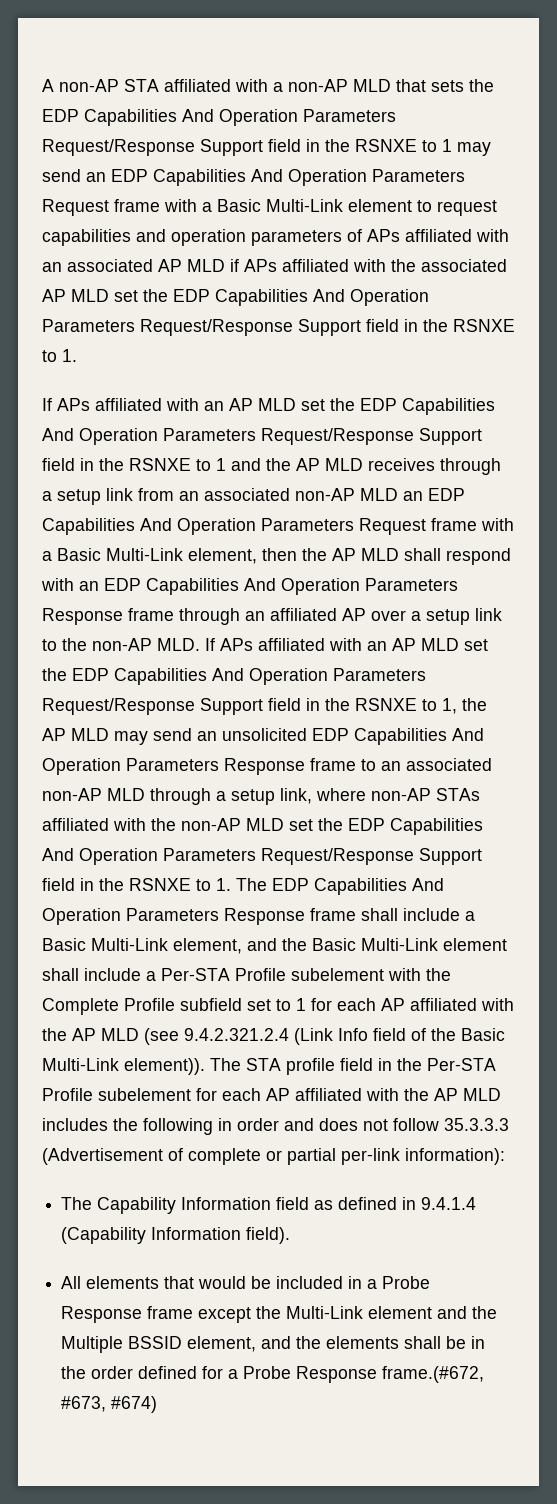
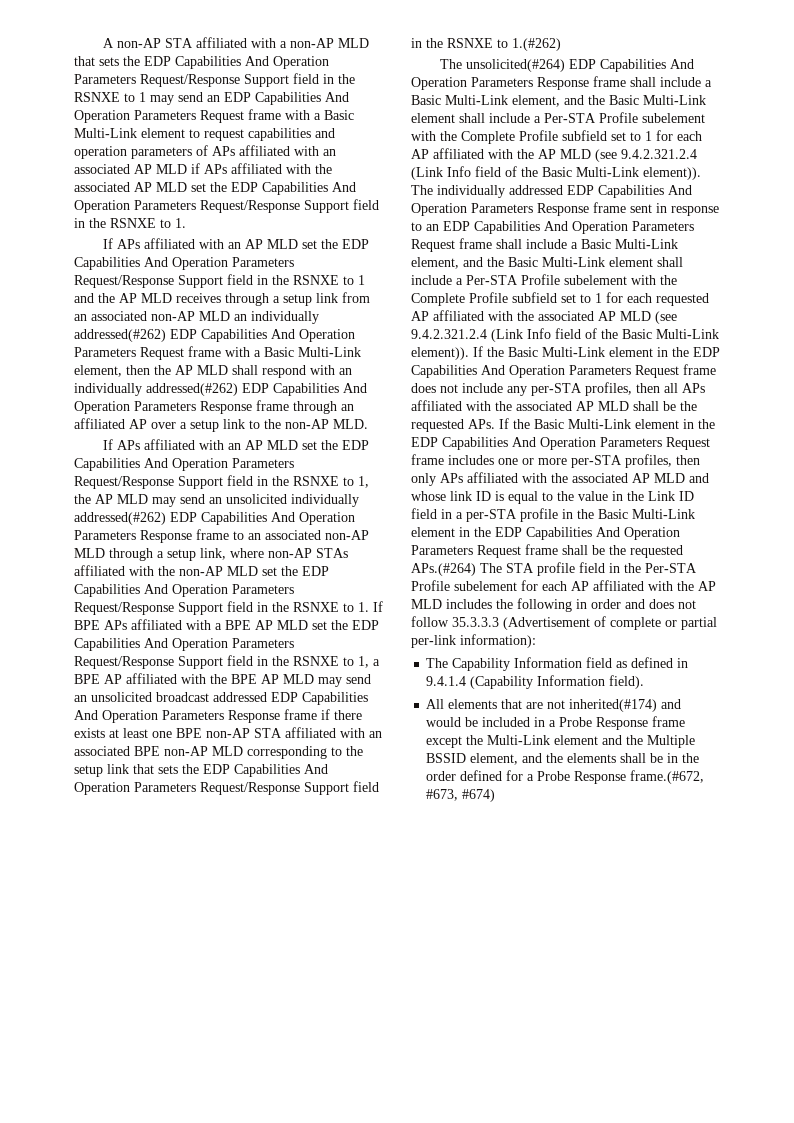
- If APs affiliated with an AP MLD set the EDP Capabilities And Operation Parameters Request/Response Support field in the RSNXE to 1 and the AP MLD receives through a setup link from an associated non-AP MLD an EDP Capabilities And Operation Parameters Request frame with a Basic Multi-Link element, then the AP MLD shall respond with an EDP Capabilities And Operation Parameters Response frame through an affiliated AP over a setup link to the non-AP MLD. If APs affiliated with an AP MLD set the EDP Capabilities And Operation Parameters Request/Response Support field in the RSNXE to 1, the AP MLD may send an unsolicited EDP Capabilities And Operation Parameters Response frame to an associated non-AP MLD through a setup link, where non-AP STAs affiliated with the non-AP MLD set the EDP Capabilities And Operation Parameters Request/Response Support field in the RSNXE to 1. The EDP Capabilities And Operation Parameters Response frame shall include a Basic Multi-Link element, and the Basic Multi-Link element shall include a Per-STA Profile subelement with the Complete Profile subfield set to 1 for each AP affiliated with the AP MLD (see 9.4.2.321.2.4 (Link Info field of the Basic Multi-Link element)).
+ If APs affiliated with an AP MLD set the EDP Capabilities And Operation Parameters Request/Response Support field in the RSNXE to 1 and the AP MLD receives through a setup link from an associated non-AP MLD an individually addressed(#262) EDP Capabilities And Operation Parameters Request frame with a Basic Multi-Link element, then the AP MLD shall respond with an individually addressed(#262) EDP Capabilities And Operation Parameters Response frame through an affiliated AP over a setup link to the non-AP MLD.
+ If APs affiliated with an AP MLD set the EDP Capabilities And Operation Parameters Request/Response Support field in the RSNXE to 1, the AP MLD may send an unsolicited individually addressed(#262) EDP Capabilities And Operation Parameters Response frame to an associated non-AP MLD through a setup link, where non-AP STAs affiliated with the non-AP MLD set the EDP Capabilities And Operation Parameters Request/Response Support field in the RSNXE to 1. If BPE APs affiliated with a BPE AP MLD set the EDP Capabilities And Operation Parameters Request/Response Support field in the RSNXE to 1, a BPE AP affiliated with the BPE AP MLD may send an unsolicited broadcast addressed EDP Capabilities And Operation Parameters Response frame if there exists at least one BPE non-AP STA affiliated with an associated BPE non-AP MLD corresponding to the setup link that sets the EDP Capabilities And Operation Parameters Request/Response Support field in the RSNXE to 1.(#262)
+ The unsolicited(#264) EDP Capabilities And Operation Parameters Response frame shall include a Basic Multi-Link element, and the Basic Multi-Link element shall include a Per-STA Profile subelement with the Complete Profile subfield set to 1 for each AP affiliated with the AP MLD (see 9.4.2.321.2.4 (Link Info field of the Basic Multi-Link element)).
- The STA profile field in the Per-STA Profile subelement for each AP affiliated with the AP MLD includes the following in order and does not follow 35.3.3.3 (Advertisement of complete or partial per-link information):
+ The individually addressed EDP Capabilities And Operation Parameters Response frame sent in response to an EDP Capabilities And Operation Parameters Request frame shall include a Basic Multi-Link element, and the Basic Multi-Link element shall include a Per-STA Profile subelement with the Complete Profile subfield set to 1 for each requested AP affiliated with the associated AP MLD (see 9.4.2.321.2.4 (Link Info field of the Basic Multi-Link element)). If the Basic Multi-Link element in the EDP Capabilities And Operation Parameters Request frame does not include any per-STA profiles, then all APs affiliated with the associated AP MLD shall be the requested APs. If the Basic Multi-Link element in the EDP Capabilities And Operation Parameters Request frame includes one or more per-STA profiles, then only APs affiliated with the associated AP MLD and whose link ID is equal to the value in the Link ID field in a per-STA profile in the Basic Multi-Link element in the EDP Capabilities And Operation Parameters Request frame shall be the requested APs.(#264) The STA profile field in the Per-STA Profile subelement for each AP affiliated with the AP MLD includes the following in order and does not follow 35.3.3.3 (Advertisement of complete or partial per-link information):
- All elements that would be included in a Probe Response frame except the Multi-Link element and the Multiple BSSID element, and the elements shall be in the order defined for a Probe Response frame.(#672, #673, #674)
+ All elements that are not inherited(#174) and would be included in a Probe Response frame except the Multi-Link element and the Multiple BSSID element, and the elements shall be in the order defined for a Probe Response frame.(#672, #673, #674)

